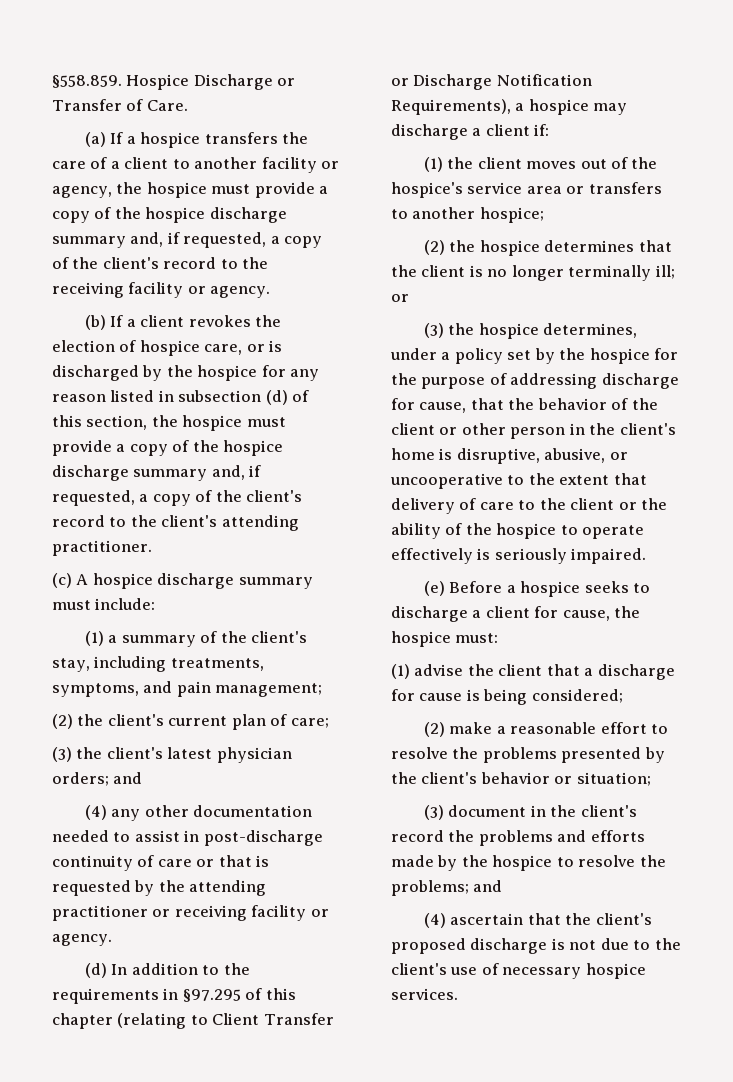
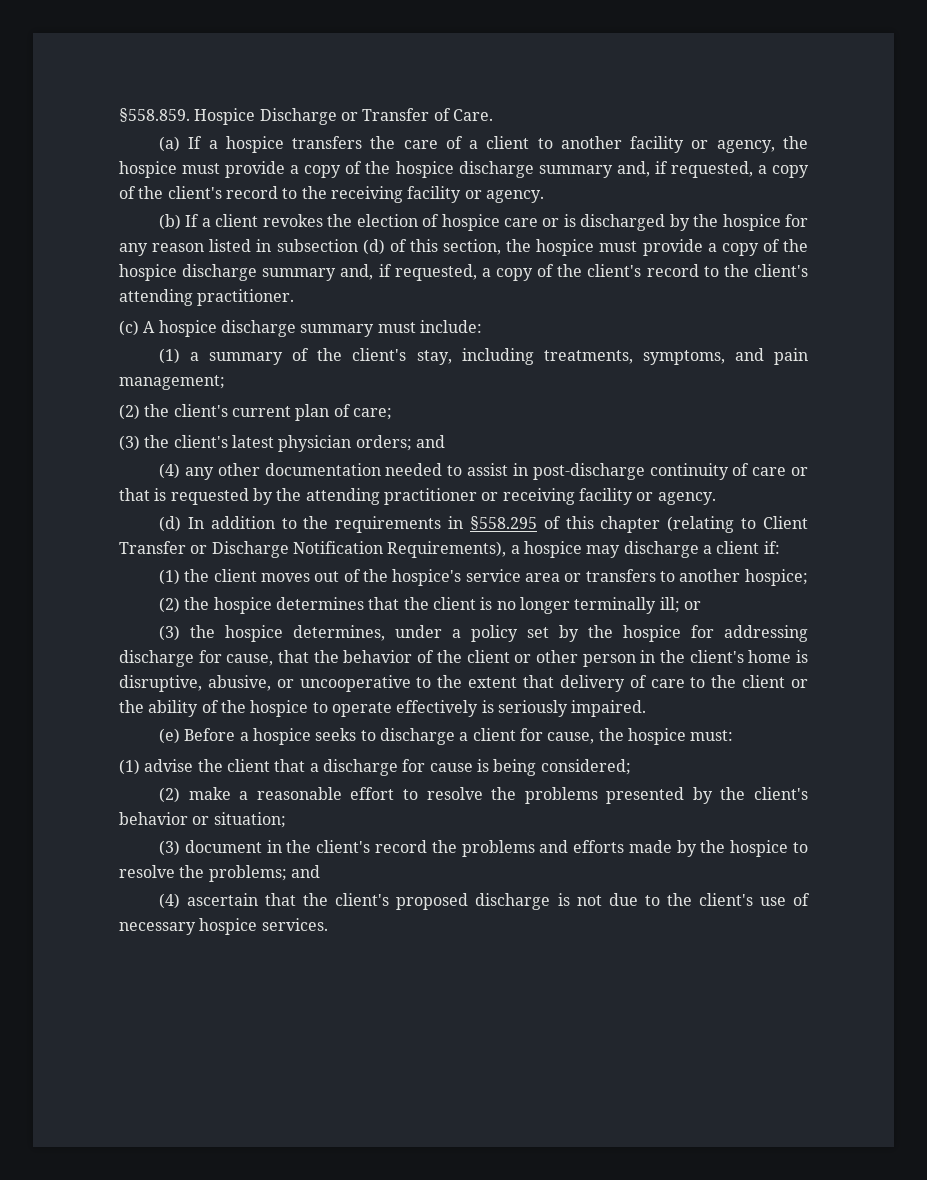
- (b) If a client revokes the election of hospice care, or is discharged by the hospice for any reason listed in subsection (d) of this section, the hospice must provide a copy of the hospice discharge summary and, if requested, a copy of the client's record to the client's attending practitioner.
+ (b) If a client revokes the election of hospice care or is discharged by the hospice for any reason listed in subsection (d) of this section, the hospice must provide a copy of the hospice discharge summary and, if requested, a copy of the client's record to the client's attending practitioner.
- (d) In addition to the requirements in §97.295 of this chapter (relating to Client Transfer or Discharge Notification Requirements), a hospice may discharge a client if:
+ (d) In addition to the requirements in §558.295 of this chapter (relating to Client Transfer or Discharge Notification Requirements), a hospice may discharge a client if:
- (3) the hospice determines, under a policy set by the hospice for the purpose of addressing discharge for cause, that the behavior of the client or other person in the client's home is disruptive, abusive, or uncooperative to the extent that delivery of care to the client or the ability of the hospice to operate effectively is seriously impaired.
+ (3) the hospice determines, under a policy set by the hospice for addressing discharge for cause, that the behavior of the client or other person in the client's home is disruptive, abusive, or uncooperative to the extent that delivery of care to the client or the ability of the hospice to operate effectively is seriously impaired.

